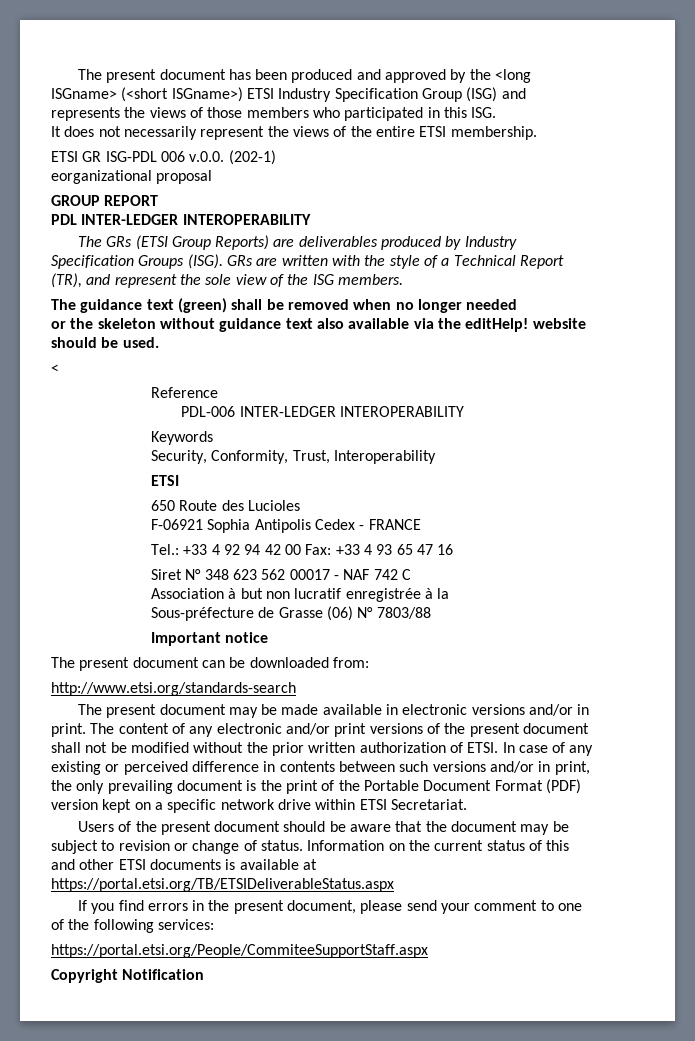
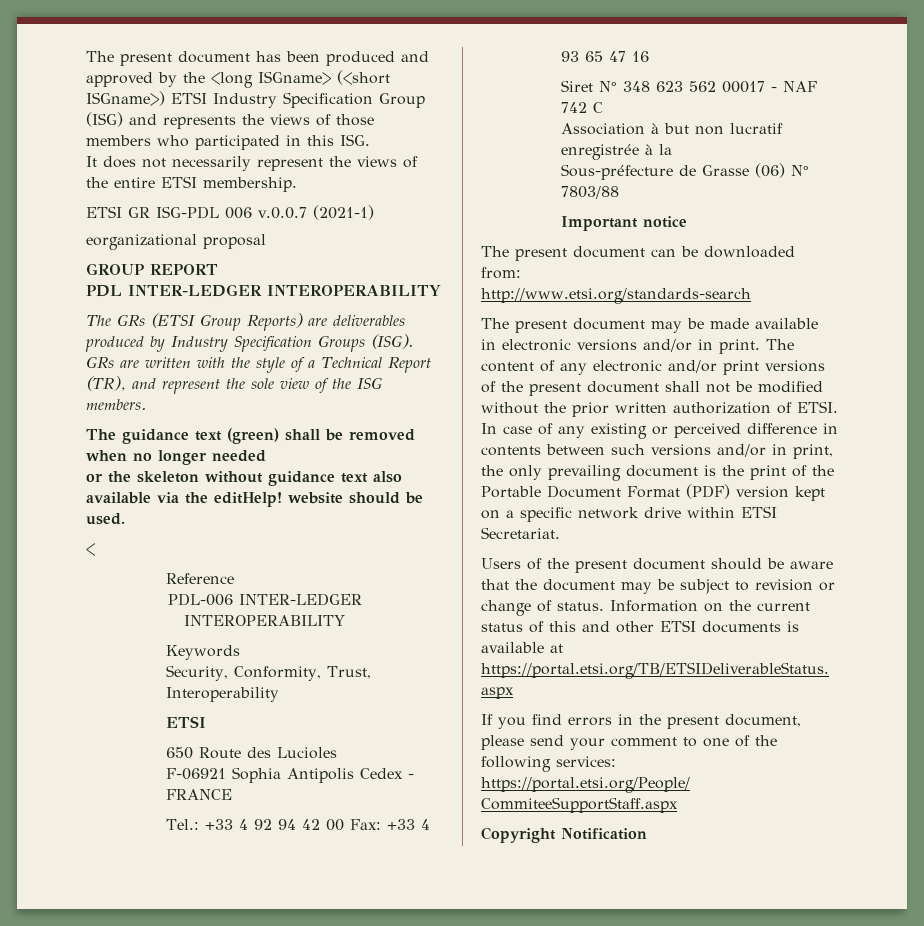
- ETSI GR ISG-PDL 006 v.0.0. (202-1)
+ ETSI GR ISG-PDL 006 v.0.0.7 (2021-1)

